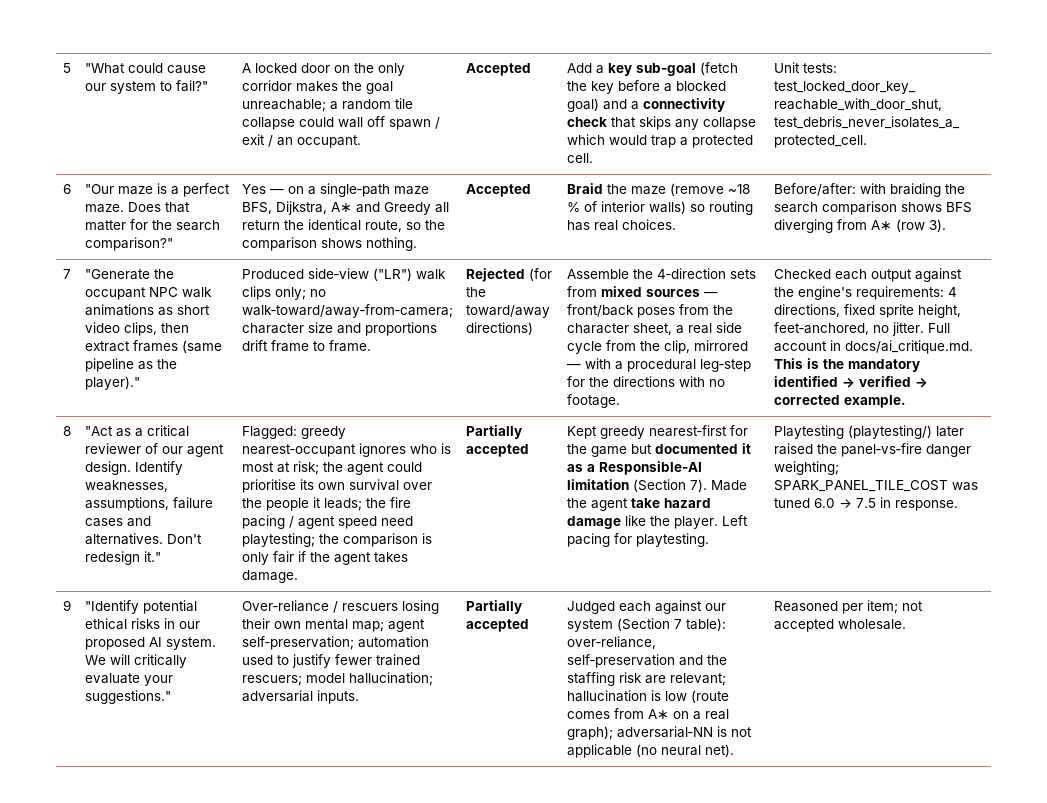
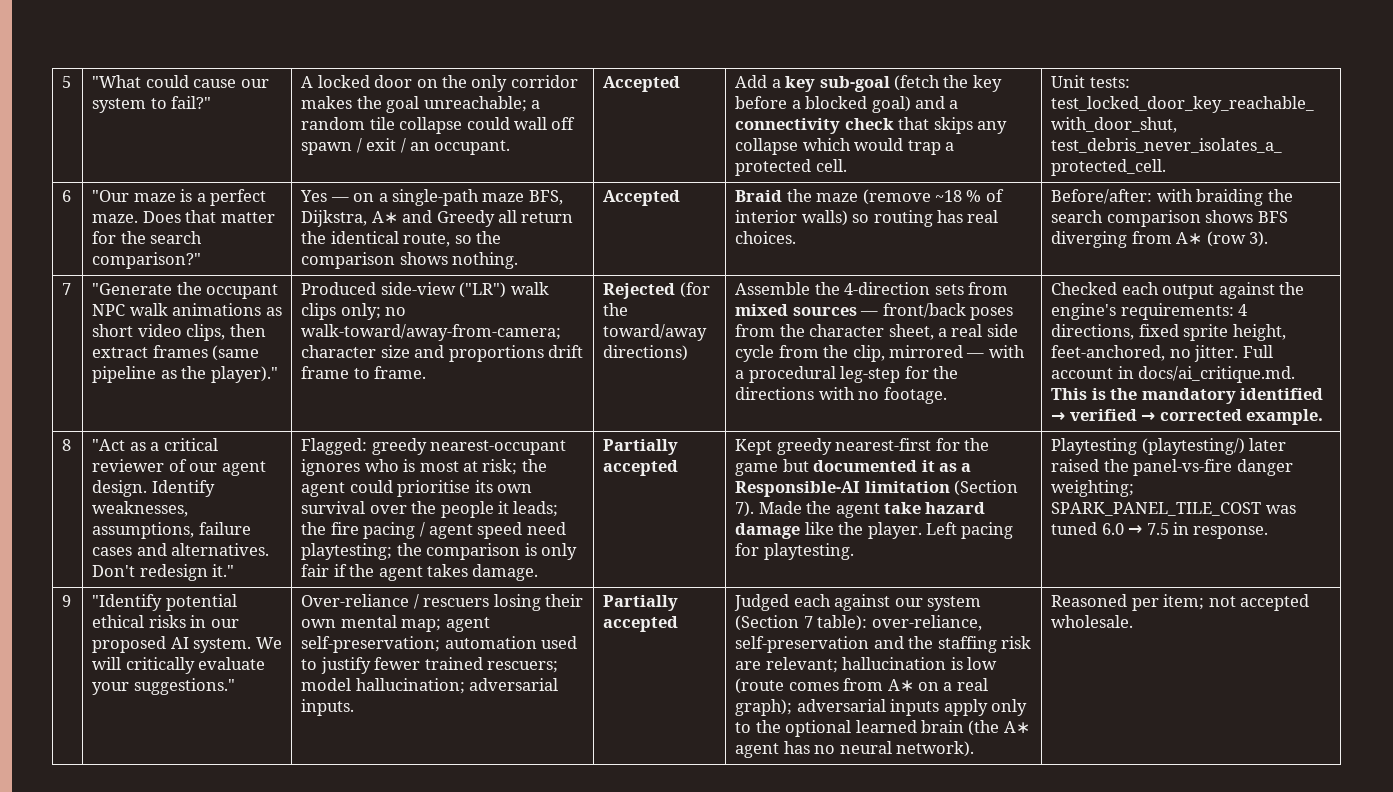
- Judged each against our system (Section 7 table): over‑reliance, self‑preservation and the staffing risk are relevant; hallucination is low (route comes from A∗ on a real graph); adversarial‑NN is not applicable (no neural net).
+ Judged each against our system (Section 7 table): over‑reliance, self‑preservation and the staffing risk are relevant; hallucination is low (route comes from A∗ on a real graph); adversarial inputs apply only to the optional learned brain (the A∗ agent has no neural network).

